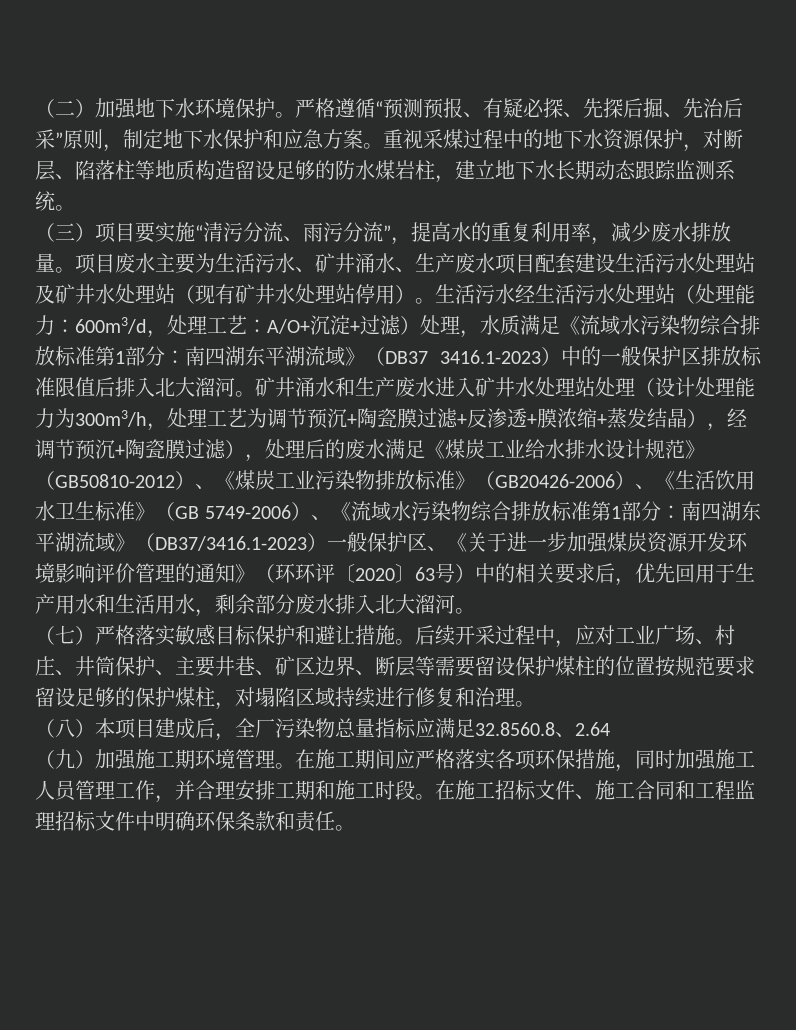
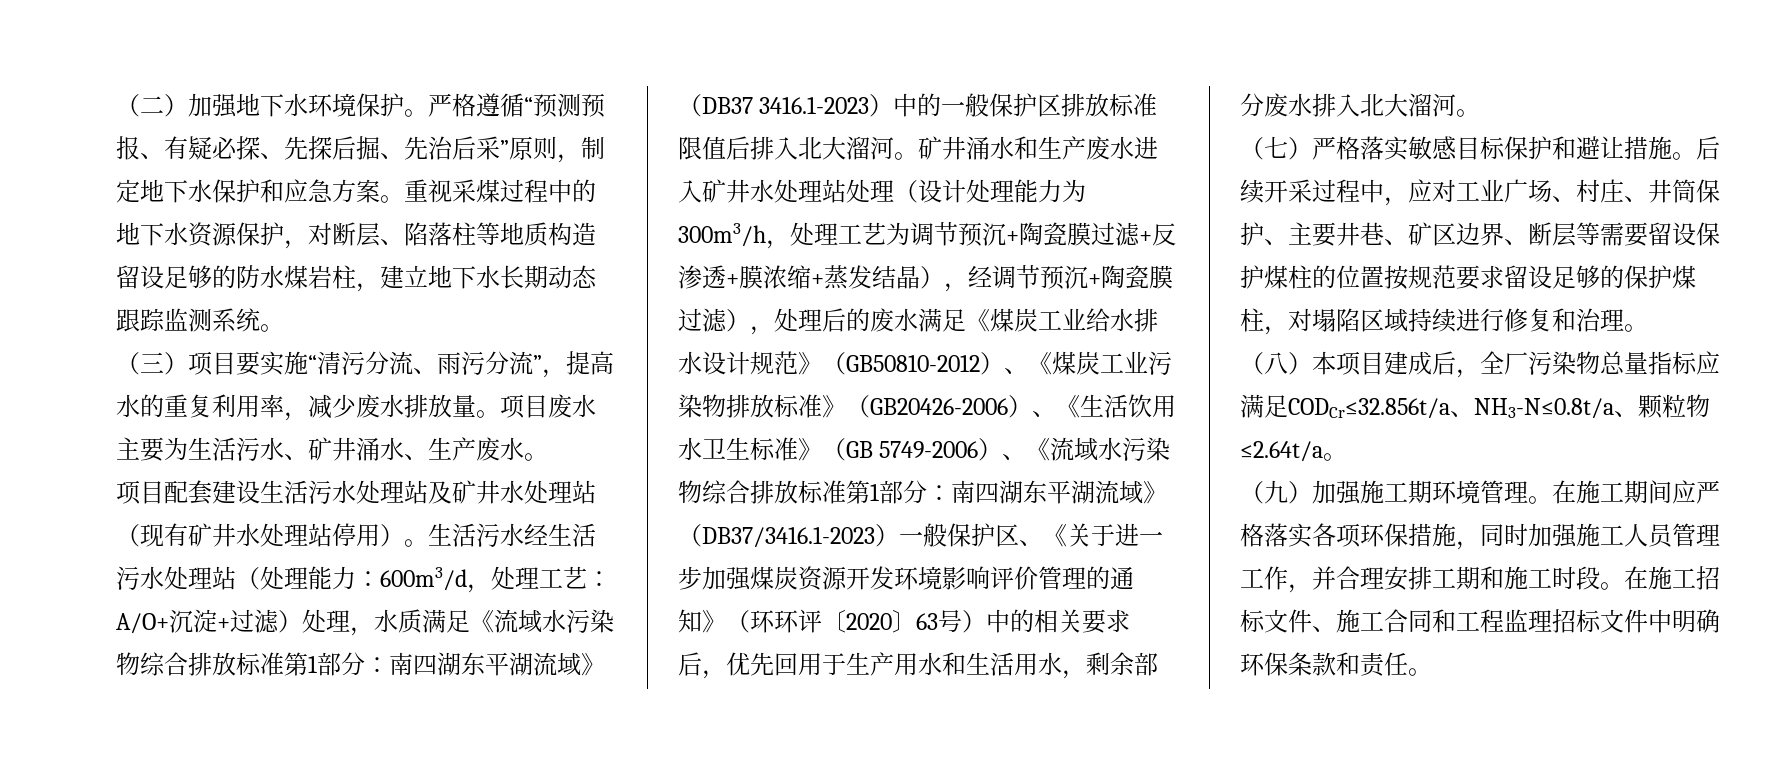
- 项目废水主要为生活污水、矿井涌水、生产废水项目配套建设生活污水处理站及矿井水处理站（现有矿井水处理站停用）。
+ 项目废水主要为生活污水、矿井涌水、生产废水。
+ 项目配套建设生活污水处理站及矿井水处理站（现有矿井水处理站停用）。
- （八）本项目建成后，全厂污染物总量指标应满足32.8560.8、2.64
+ （八）本项目建成后，全厂污染物总量指标应满足CODCr≤32.856t/a、NH3-N≤0.8t/a、颗粒物≤2.64t/a。

